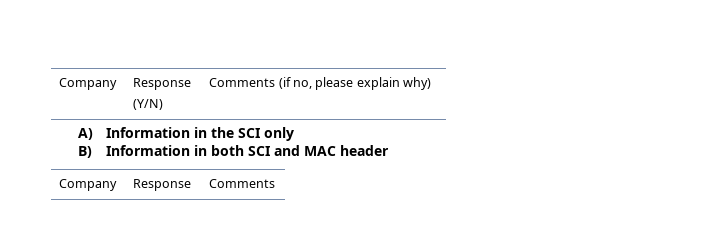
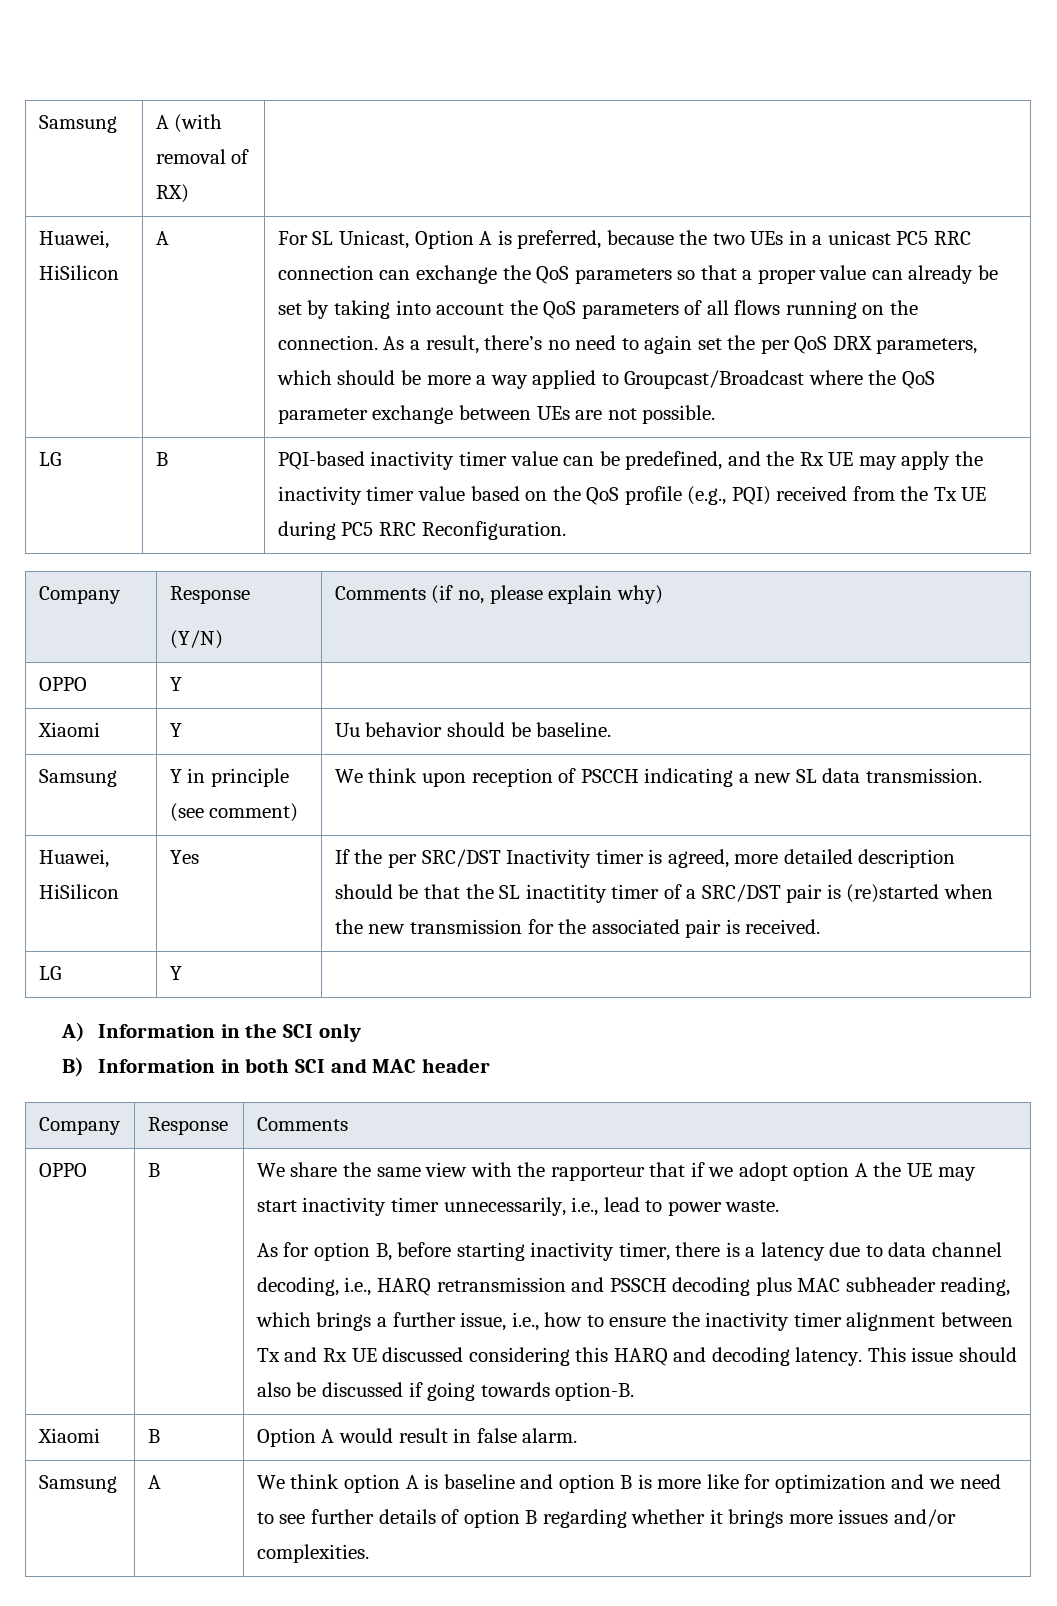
+ Samsung | A (with removal of RX) |
+ Huawei, HiSilicon | A | For SL Unicast, Option A is preferred, because the two UEs in a unicast PC5 RRC connection can exchange the QoS parameters so that a proper value can already be set by taking into account the QoS parameters of all flows running on the connection. As a result, there’s no need to again set the per QoS DRX parameters, which should be more a way applied to Groupcast/Broadcast where the QoS parameter exchange between UEs are not possible.
+ LG | B | PQI-based inactivity timer value can be predefined, and the Rx UE may apply the inactivity timer value based on the QoS profile (e.g., PQI) received from the Tx UE during PC5 RRC Reconfiguration.
+ OPPO | Y |
+ Xiaomi | Y | Uu behavior should be baseline.
+ Samsung | Y in principle (see comment) | We think upon reception of PSCCH indicating a new SL data transmission.
+ Huawei, HiSilicon | Yes | If the per SRC/DST Inactivity timer is agreed, more detailed description should be that the SL inactitity timer of a SRC/DST pair is (re)started when the new transmission for the associated pair is received.
+ LG | Y |
+ OPPO | B | We share the same view with the rapporteur that if we adopt option A the UE may start inactivity timer unnecessarily, i.e., lead to power waste.
+ As for option B, before starting inactivity timer, there is a latency due to data channel decoding, i.e., HARQ retransmission and PSSCH decoding plus MAC subheader reading, which brings a further issue, i.e., how to ensure the inactivity timer alignment between Tx and Rx UE discussed considering this HARQ and decoding latency. This issue should also be discussed if going towards option-B.
+ Xiaomi | B | Option A would result in false alarm.
+ Samsung | A | We think option A is baseline and option B is more like for optimization and we need to see further details of option B regarding whether it brings more issues and/or complexities.

